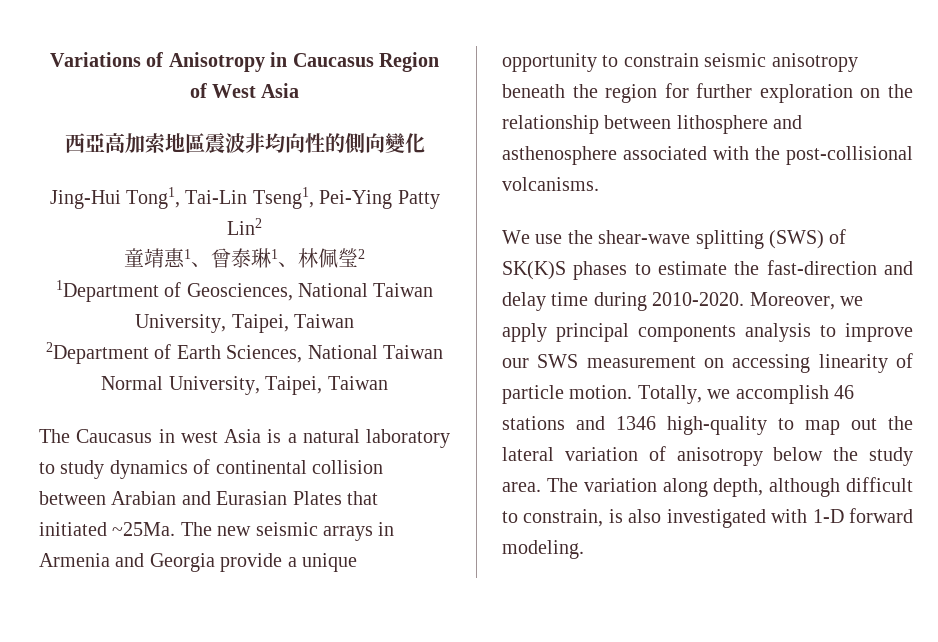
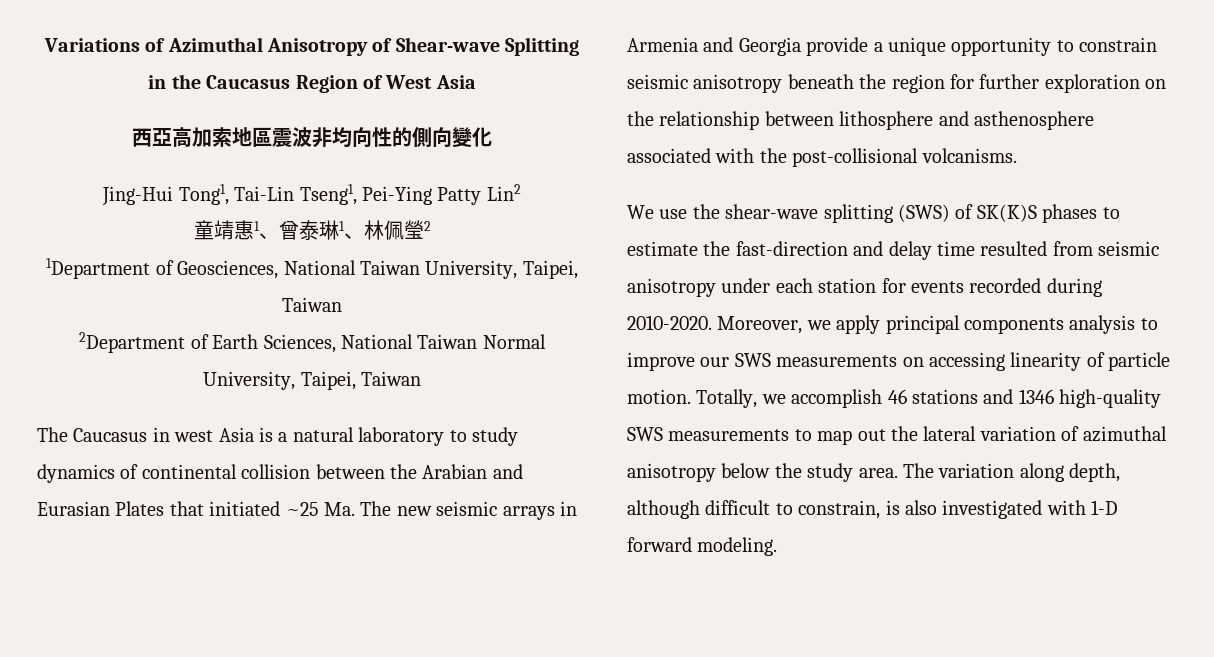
- Variations of Anisotropy in Caucasus Region of West Asia
+ Variations of Azimuthal Anisotropy of Shear-wave Splitting in the Caucasus Region of West Asia
- The Caucasus in west Asia is a natural laboratory to study dynamics of continental collision between Arabian and Eurasian Plates that initiated ~25Ma. The new seismic arrays in Armenia and Georgia provide a unique opportunity to constrain seismic anisotropy beneath the region for further exploration on the relationship between lithosphere and asthenosphere associated with the post-collisional volcanisms.
+ The Caucasus in west Asia is a natural laboratory to study dynamics of continental collision between the Arabian and Eurasian Plates that initiated ~25 Ma. The new seismic arrays in Armenia and Georgia provide a unique opportunity to constrain seismic anisotropy beneath the region for further exploration on the relationship between lithosphere and asthenosphere associated with the post-collisional volcanisms.
- We use the shear-wave splitting (SWS) of SK(K)S phases to estimate the fast-direction and delay time during 2010-2020.
+ We use the shear-wave splitting (SWS) of SK(K)S phases to estimate the fast-direction and delay time resulted from seismic anisotropy under each station for events recorded during 2010-2020.
- Moreover, we apply principal components analysis to improve our SWS measurement on accessing linearity of particle motion.
+ Moreover, we apply principal components analysis to improve our SWS measurements on accessing linearity of particle motion.
- Totally, we accomplish 46 stations and 1346 high-quality to map out the lateral variation of anisotropy below the study area.
+ Totally, we accomplish 46 stations and 1346 high-quality SWS measurements to map out the lateral variation of azimuthal anisotropy below the study area.

